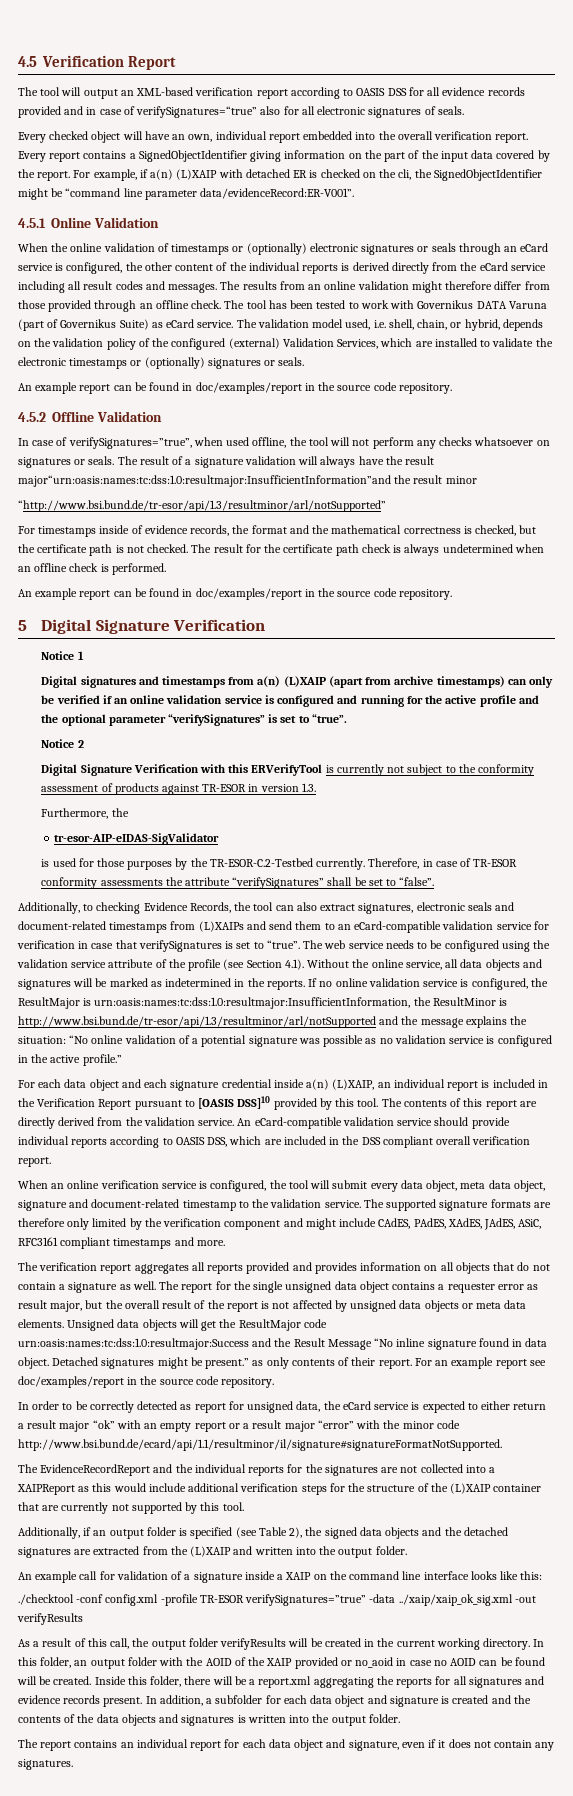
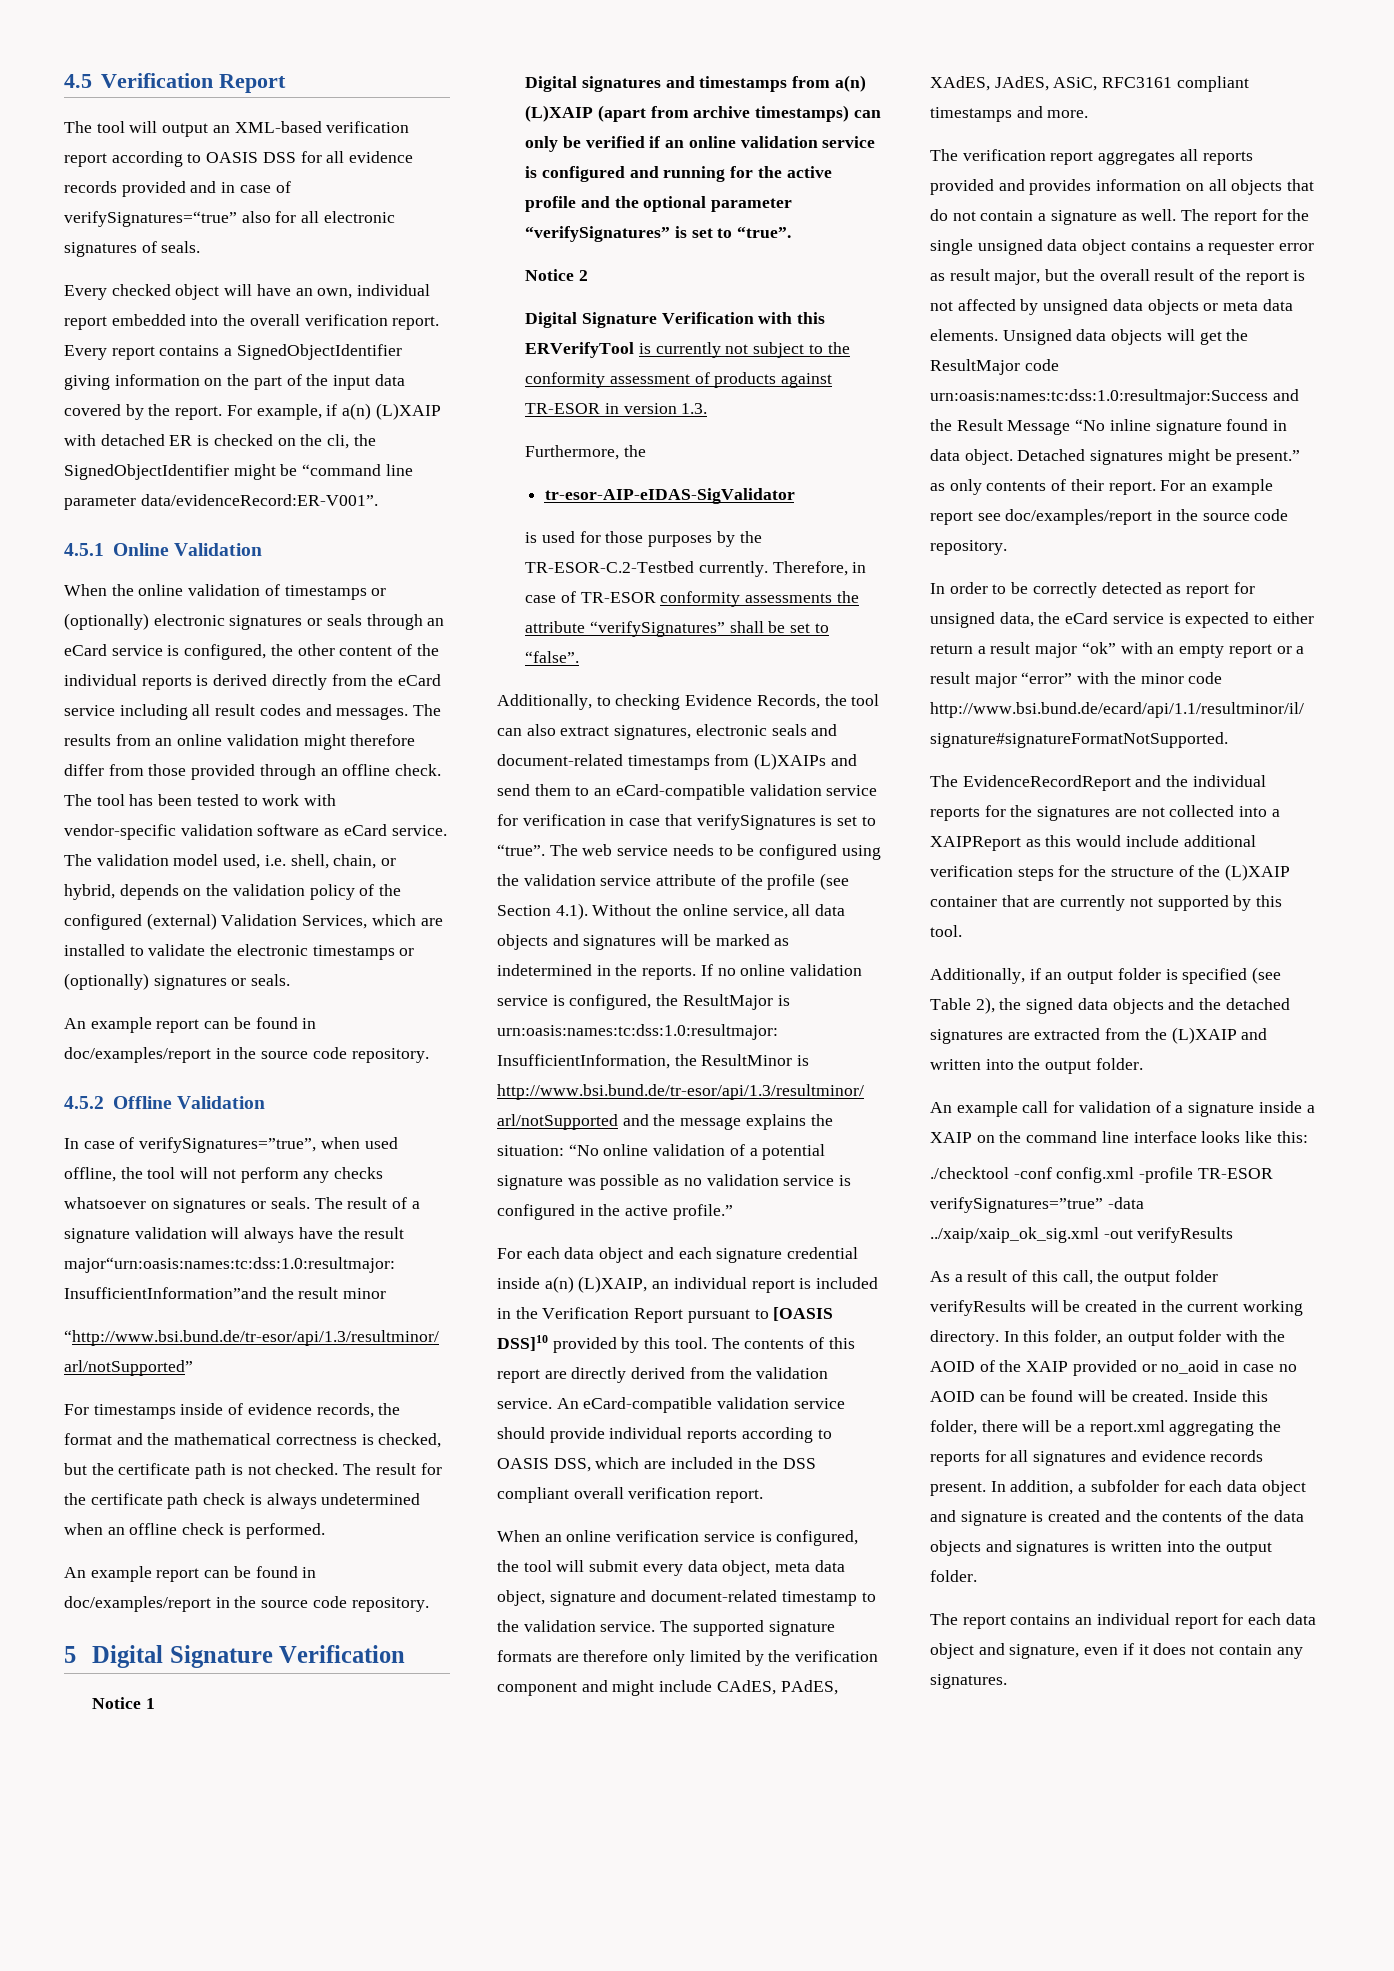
- The tool has been tested to work with Governikus DATA Varuna (part of Governikus Suite) as eCard service.
+ The tool has been tested to work with vendor-specific validation software as eCard service.

